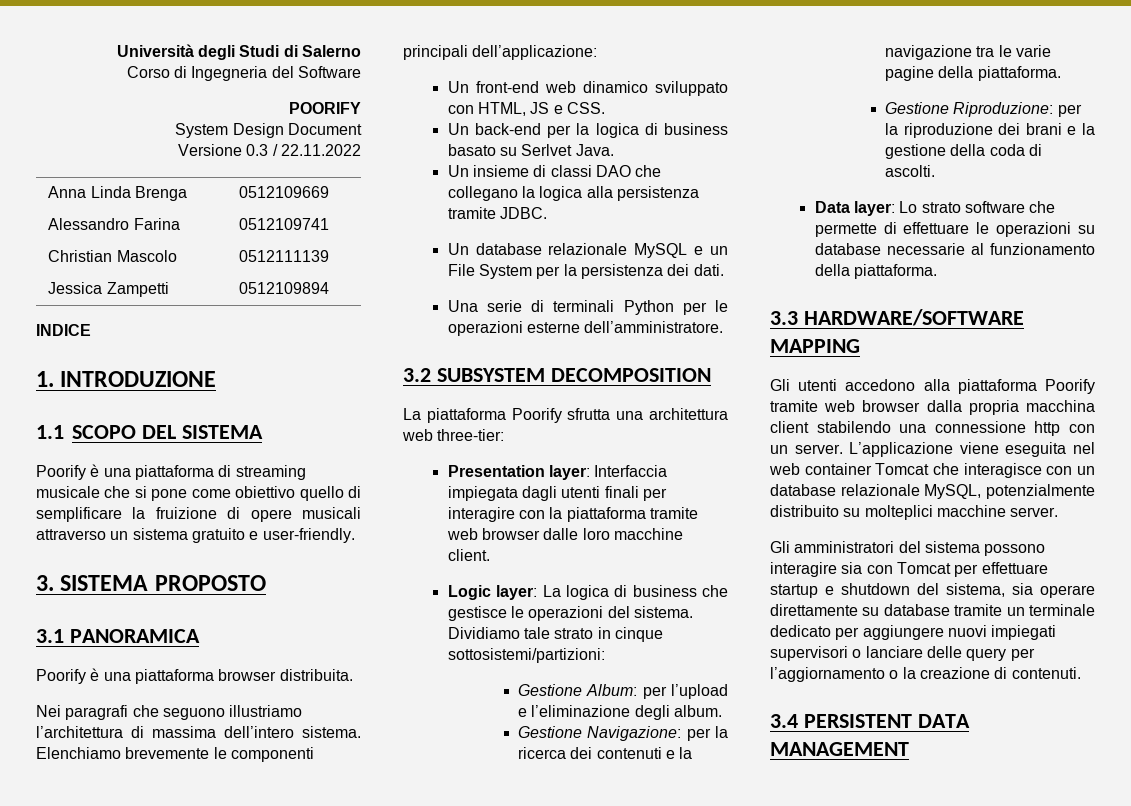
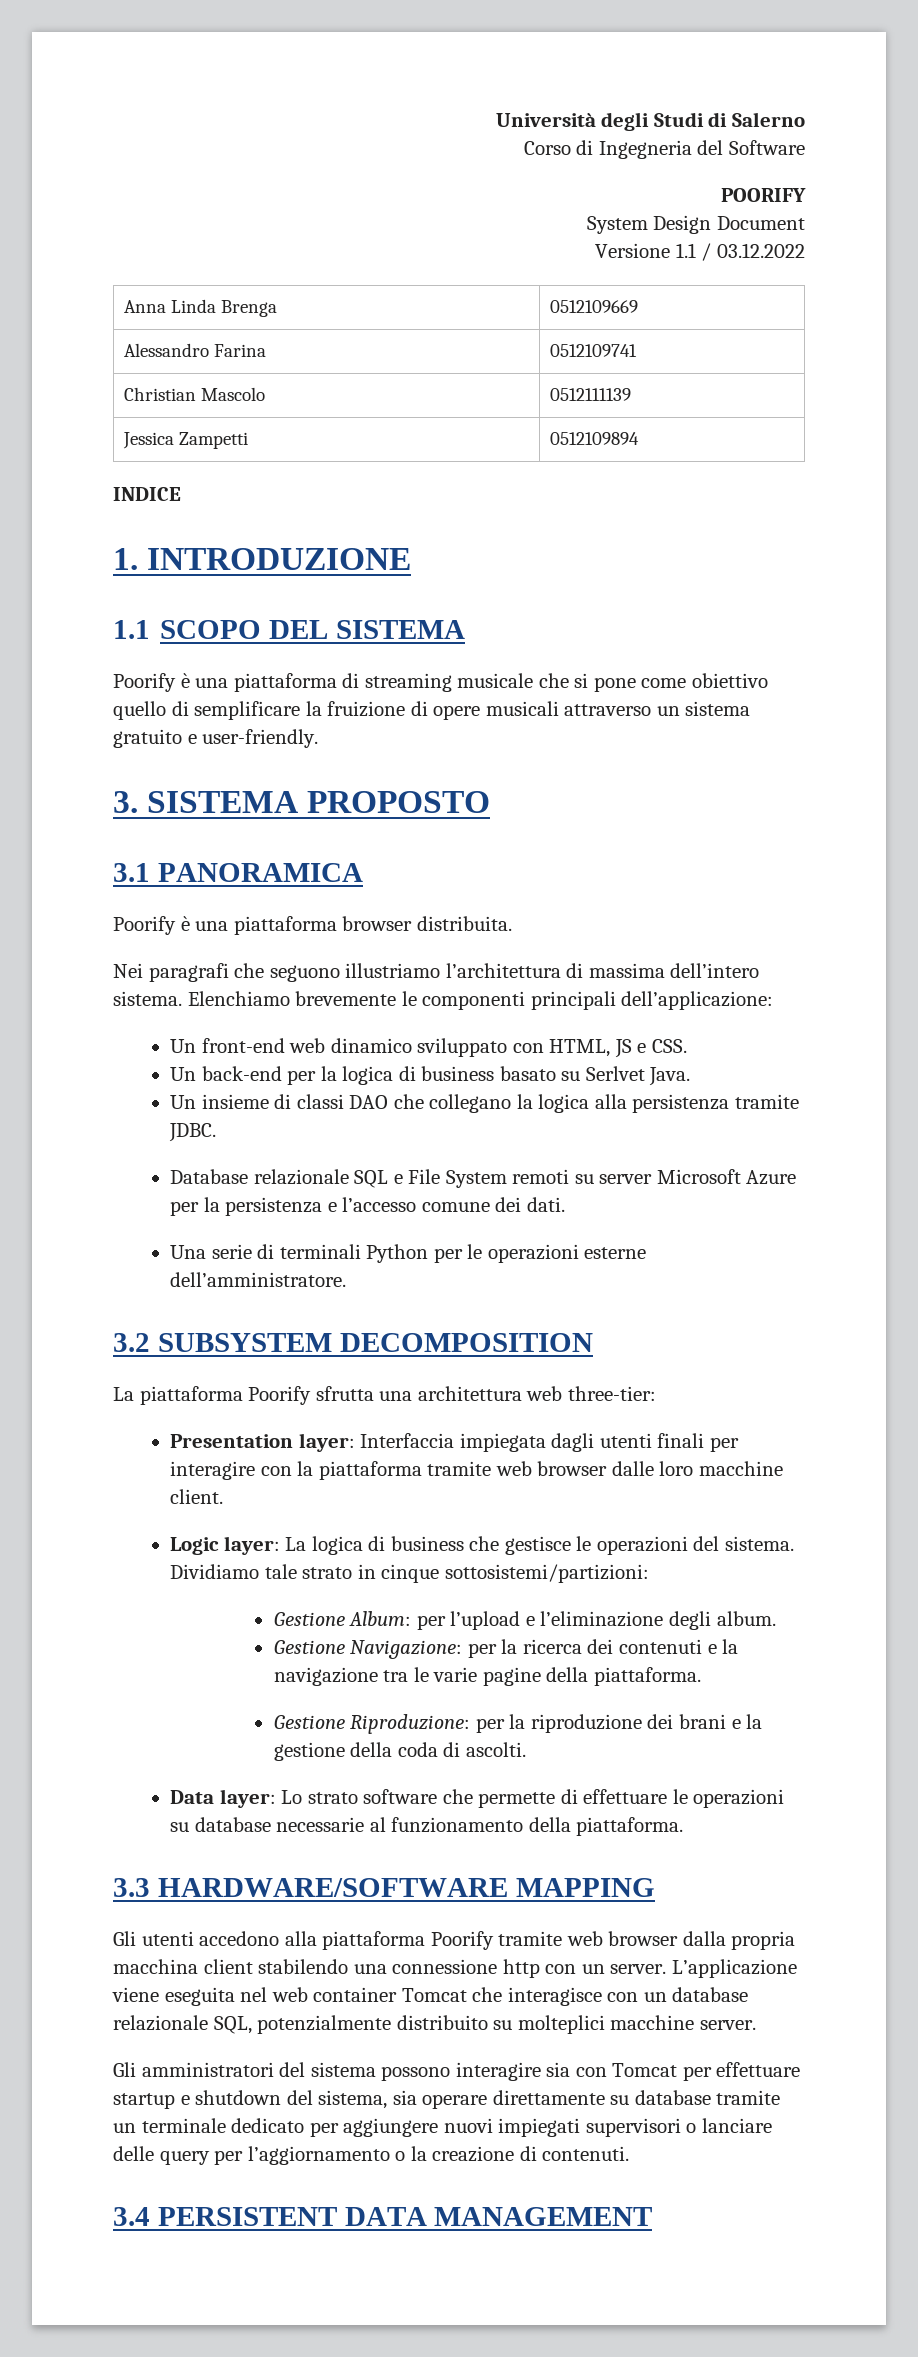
- Versione 0.3 / 22.11.2022
+ Versione 1.1 / 03.12.2022
- Un database relazionale MySQL e un File System per la persistenza dei dati.
+ Database relazionale SQL e File System remoti su server Microsoft Azure per la persistenza e l’accesso comune dei dati.
- L’applicazione viene eseguita nel web container Tomcat che interagisce con un database relazionale MySQL, potenzialmente distribuito su molteplici macchine server.
+ L’applicazione viene eseguita nel web container Tomcat che interagisce con un database relazionale SQL, potenzialmente distribuito su molteplici macchine server.

